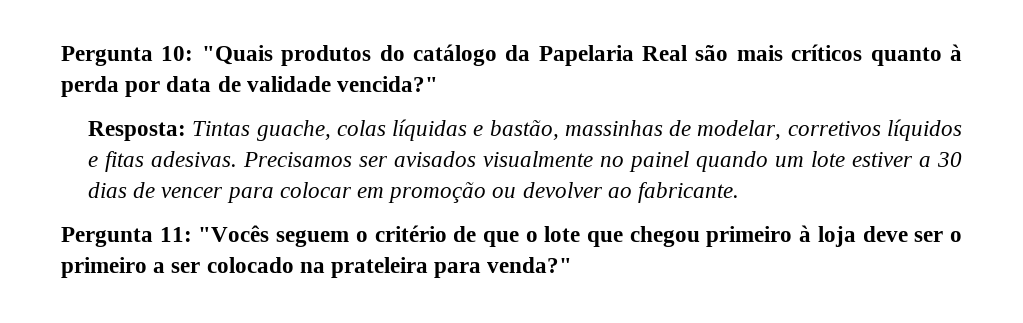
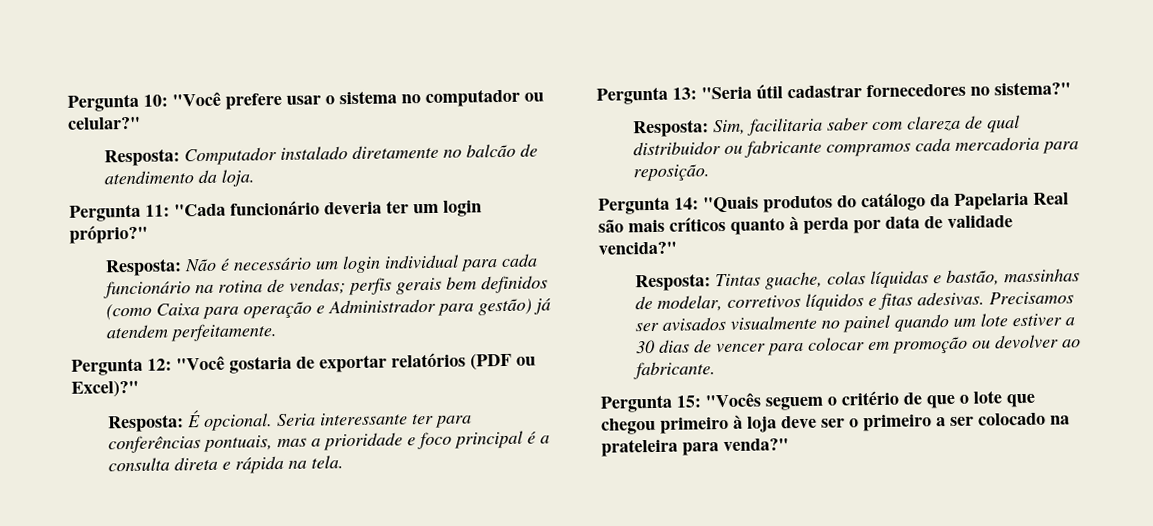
- Pergunta 10: "Quais produtos do catálogo da Papelaria Real são mais críticos quanto à perda por data de validade vencida?"
+ Pergunta 10: "Você prefere usar o sistema no computador ou celular?"
+ Resposta: Computador instalado diretamente no balcão de atendimento da loja.
+ Pergunta 11: "Cada funcionário deveria ter um login próprio?"
+ Resposta: Não é necessário um login individual para cada funcionário na rotina de vendas; perfis gerais bem definidos (como Caixa para operação e Administrador para gestão) já atendem perfeitamente.
+ Pergunta 12: "Você gostaria de exportar relatórios (PDF ou Excel)?"
+ Resposta: É opcional. Seria interessante ter para conferências pontuais, mas a prioridade e foco principal é a consulta direta e rápida na tela.
+ Pergunta 13: "Seria útil cadastrar fornecedores no sistema?"
+ Resposta: Sim, facilitaria saber com clareza de qual distribuidor ou fabricante compramos cada mercadoria para reposição.
+ Pergunta 14: "Quais produtos do catálogo da Papelaria Real são mais críticos quanto à perda por data de validade vencida?"
- Pergunta 11: "Vocês seguem o critério de que o lote que chegou primeiro à loja deve ser o primeiro a ser colocado na prateleira para venda?"
+ Pergunta 15: "Vocês seguem o critério de que o lote que chegou primeiro à loja deve ser o primeiro a ser colocado na prateleira para venda?"

